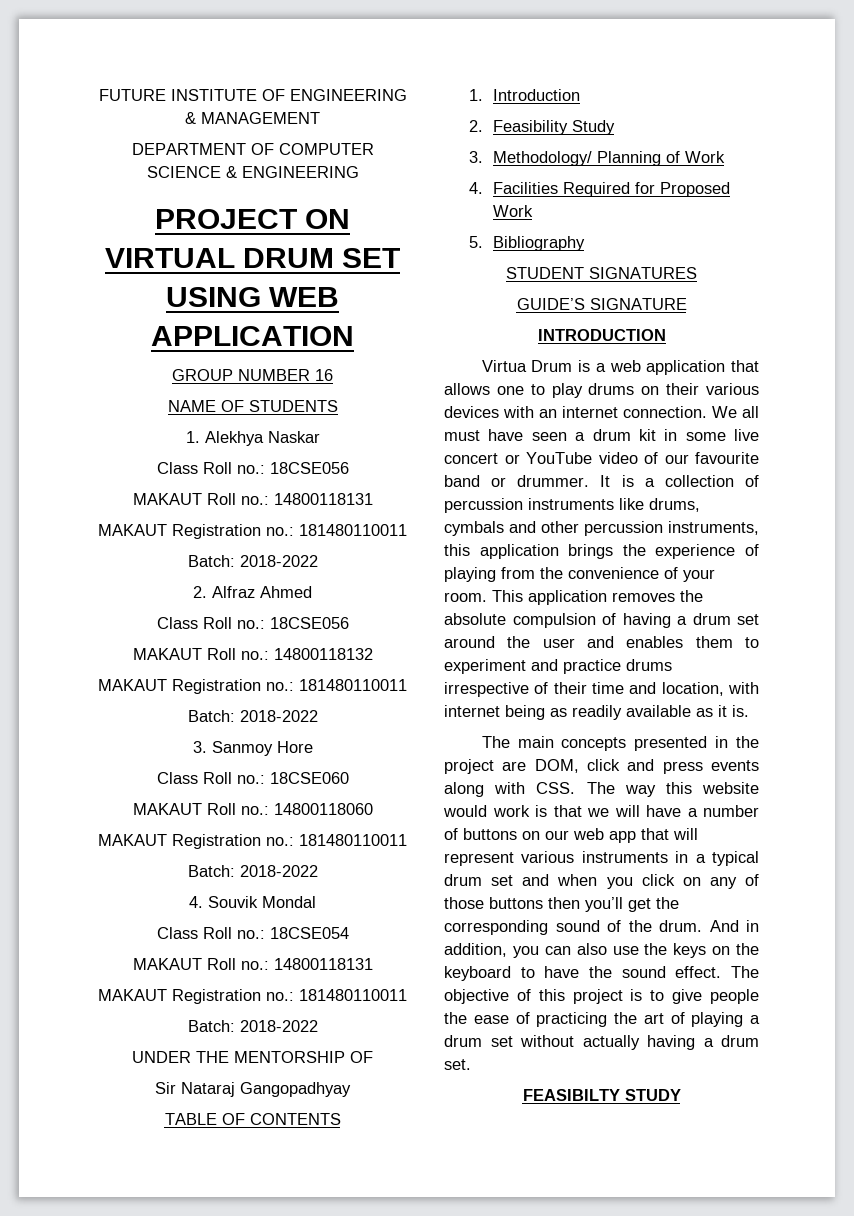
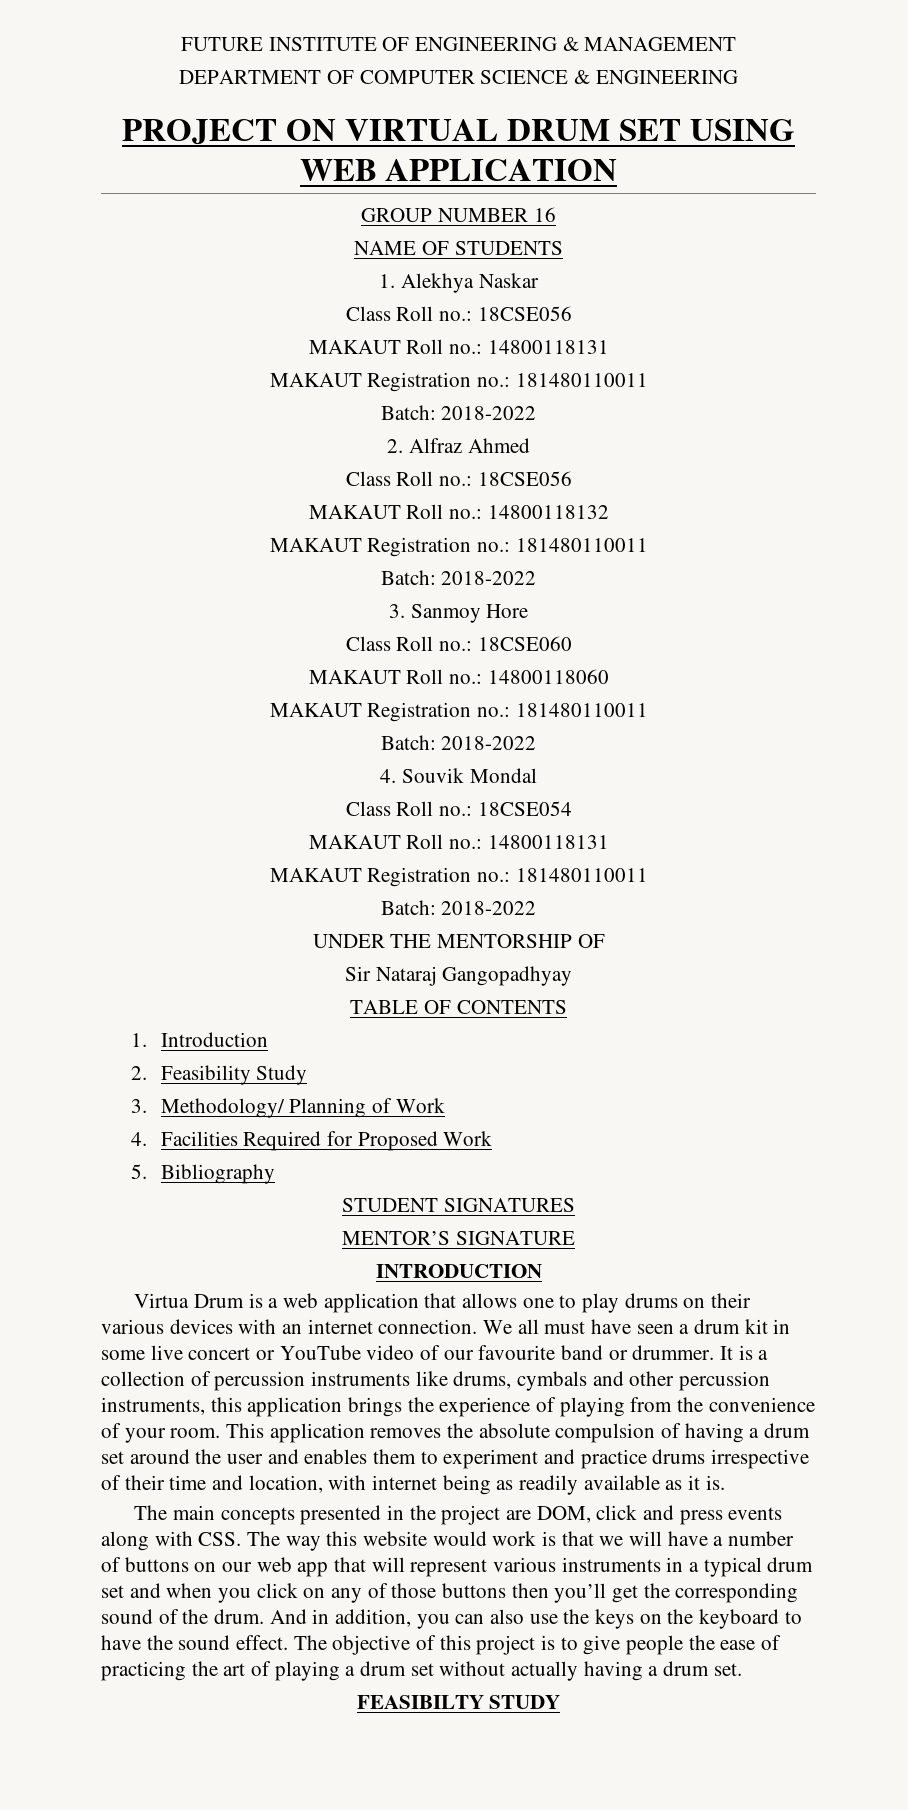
- GUIDE’S SIGNATURE
+ MENTOR’S SIGNATURE

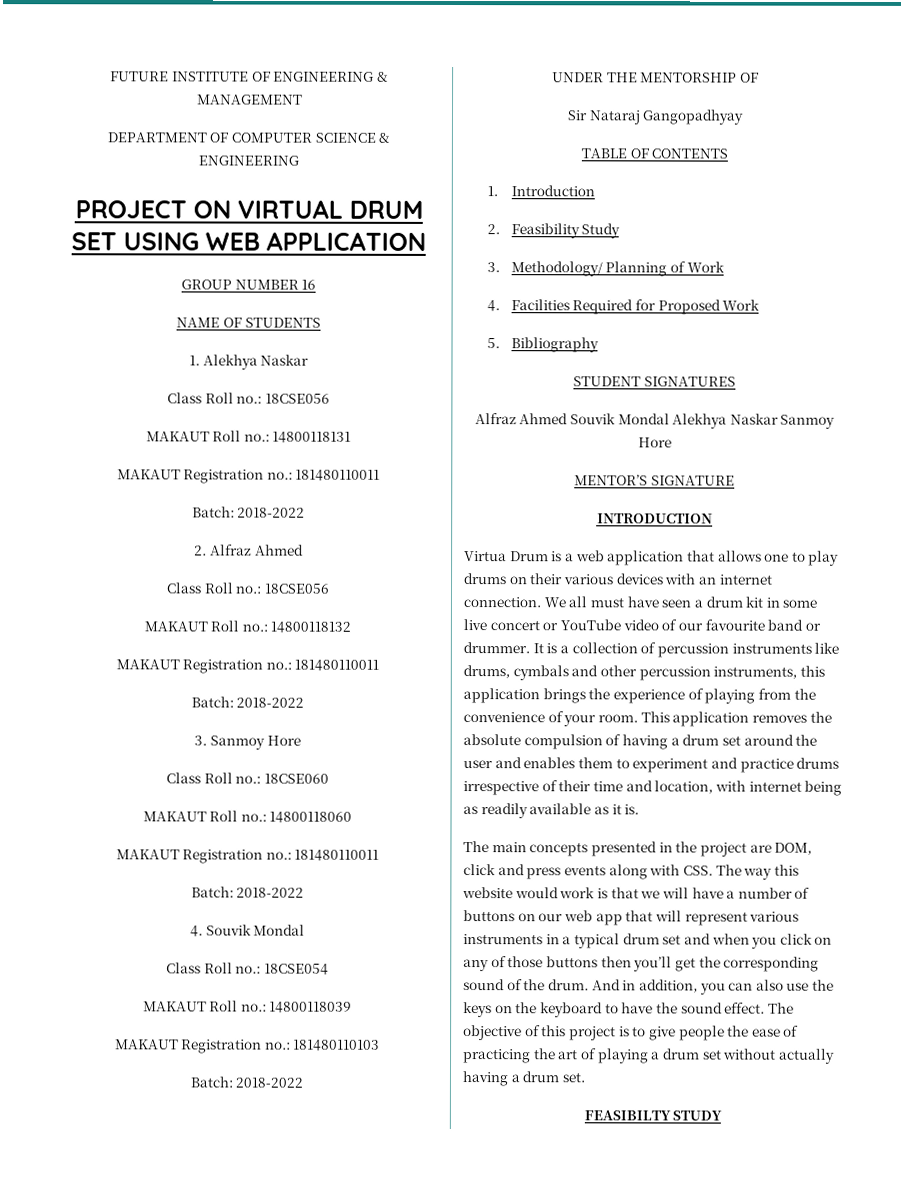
  Class Roll no.: 18CSE054
- MAKAUT Roll no.: 14800118131
- MAKAUT Registration no.: 181480110011
+ MAKAUT Roll no.: 14800118039
+ MAKAUT Registration no.: 181480110103
+ Alfraz Ahmed Souvik Mondal Alekhya Naskar Sanmoy Hore

